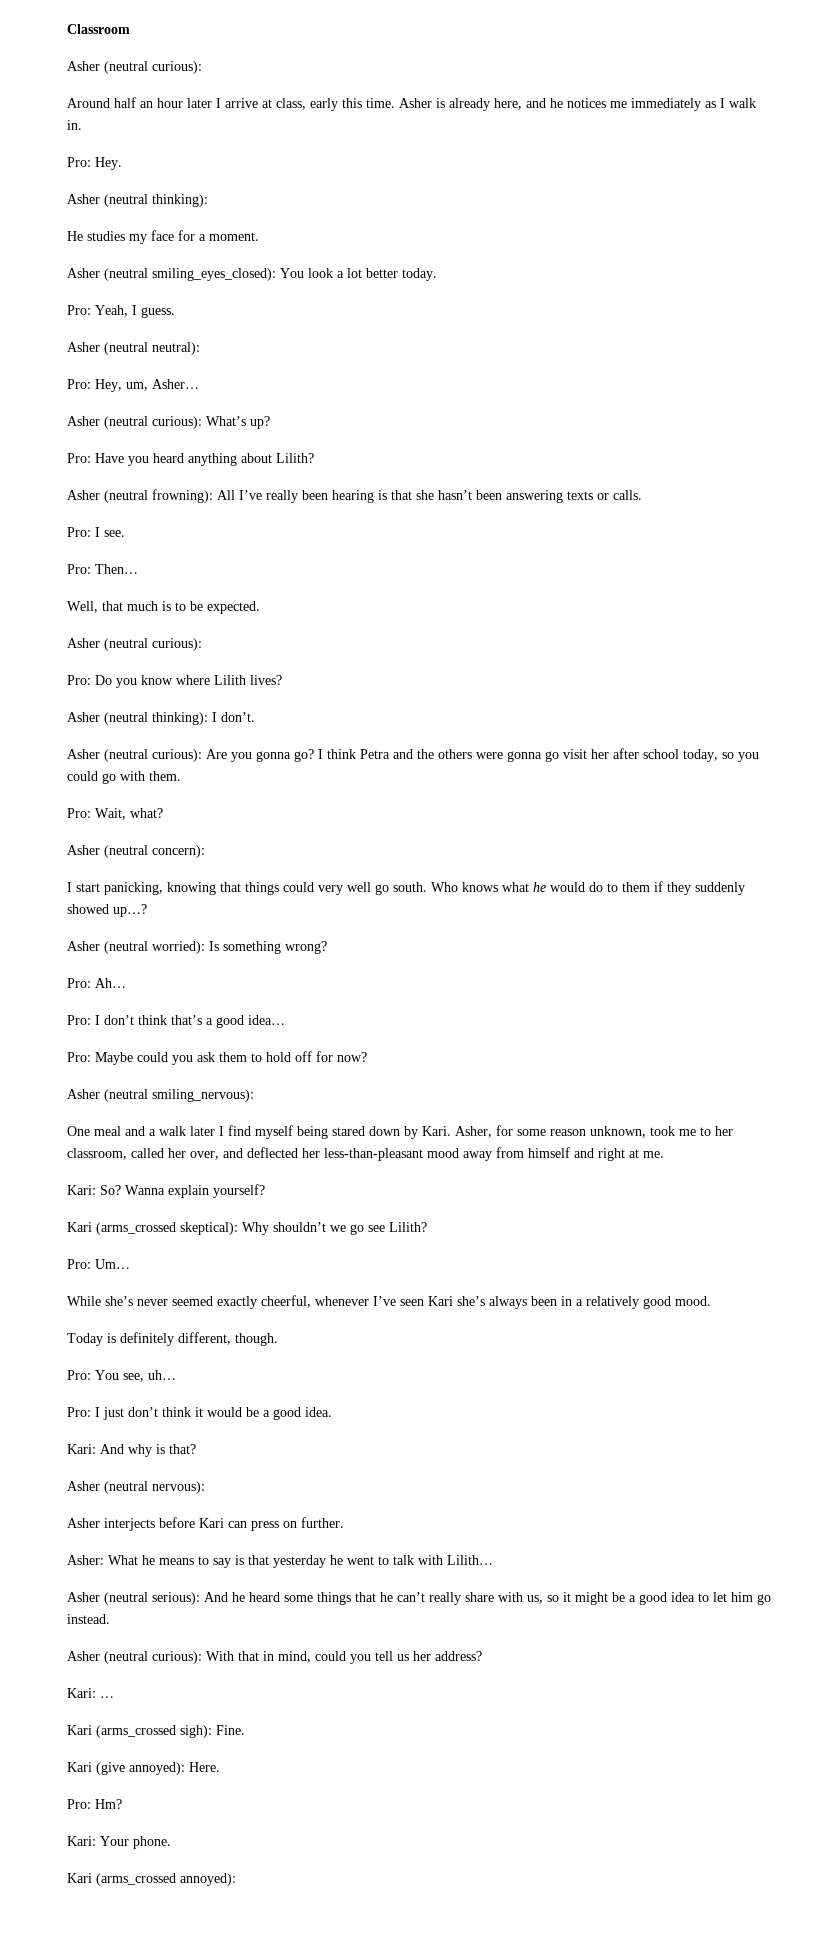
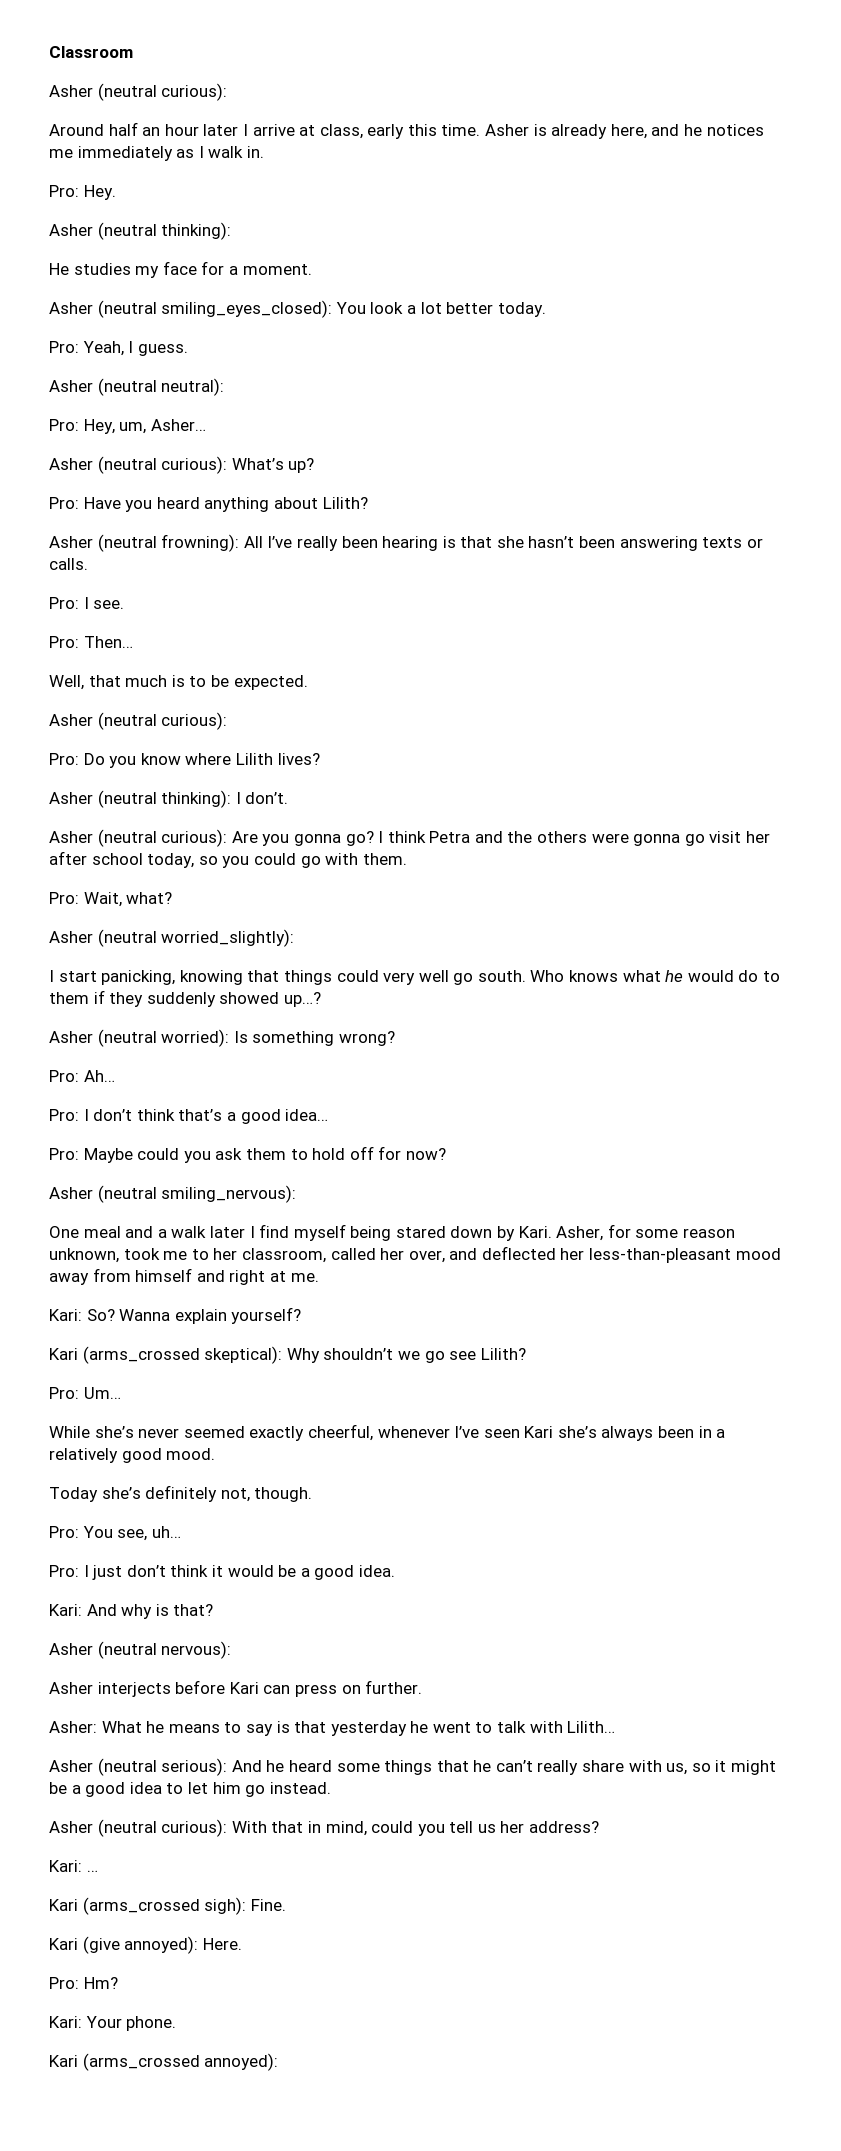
- Asher (neutral concern):
+ Asher (neutral worried_slightly):
- Today is definitely different, though.
+ Today she’s definitely not, though.

